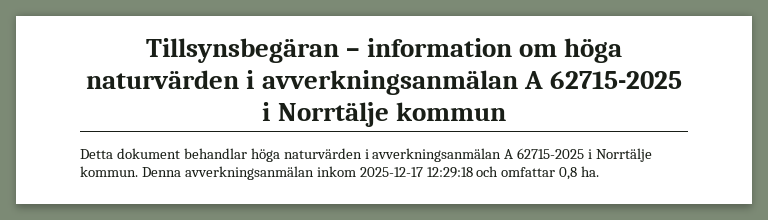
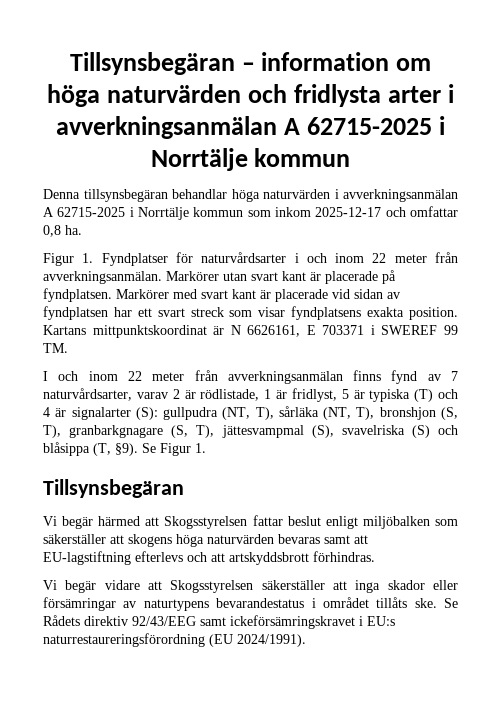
- Tillsynsbegäran – information om höga naturvärden i avverkningsanmälan A 62715-2025 i Norrtälje kommun
- Detta dokument behandlar höga naturvärden i avverkningsanmälan A 62715-2025 i Norrtälje kommun. Denna avverkningsanmälan inkom 2025-12-17 12:29:18 och omfattar 0,8 ha.
+ Tillsynsbegäran – information om höga naturvärden och fridlysta arter i avverkningsanmälan A 62715-2025 i Norrtälje kommun
+ Denna tillsynsbegäran behandlar höga naturvärden i avverkningsanmälan A 62715-2025 i Norrtälje kommun som inkom 2025-12-17 och omfattar 0,8 ha.
+ Figur 1. Fyndplatser för naturvårdsarter i och inom 22 meter från avverkningsanmälan. Markörer utan svart kant är placerade på fyndplatsen. Markörer med svart kant är placerade vid sidan av fyndplatsen har ett svart streck som visar fyndplatsens exakta position. Kartans mittpunktskoordinat är N 6626161, E 703371 i SWEREF 99 TM.
+ I och inom 22 meter från avverkningsanmälan finns fynd av 7 naturvårdsarter, varav 2 är rödlistade, 1 är fridlyst, 5 är typiska (T) och 4 är signalarter (S): gullpudra (NT, T), sårläka (NT, T), bronshjon (S, T), granbarkgnagare (S, T), jättesvampmal (S), svavelriska (S) och blåsippa (T, §9). Se Figur 1.
+ Tillsynsbegäran
+ Vi begär härmed att Skogsstyrelsen fattar beslut enligt miljöbalken som säkerställer att skogens höga naturvärden bevaras samt att EU-lagstiftning efterlevs och att artskyddsbrott förhindras.
+ Vi begär vidare att Skogsstyrelsen säkerställer att inga skador eller försämringar av naturtypens bevarandestatus i området tillåts ske. Se Rådets direktiv 92/43/EEG samt ickeförsämringskravet i EU:s naturrestaureringsförordning (EU 2024/1991).

